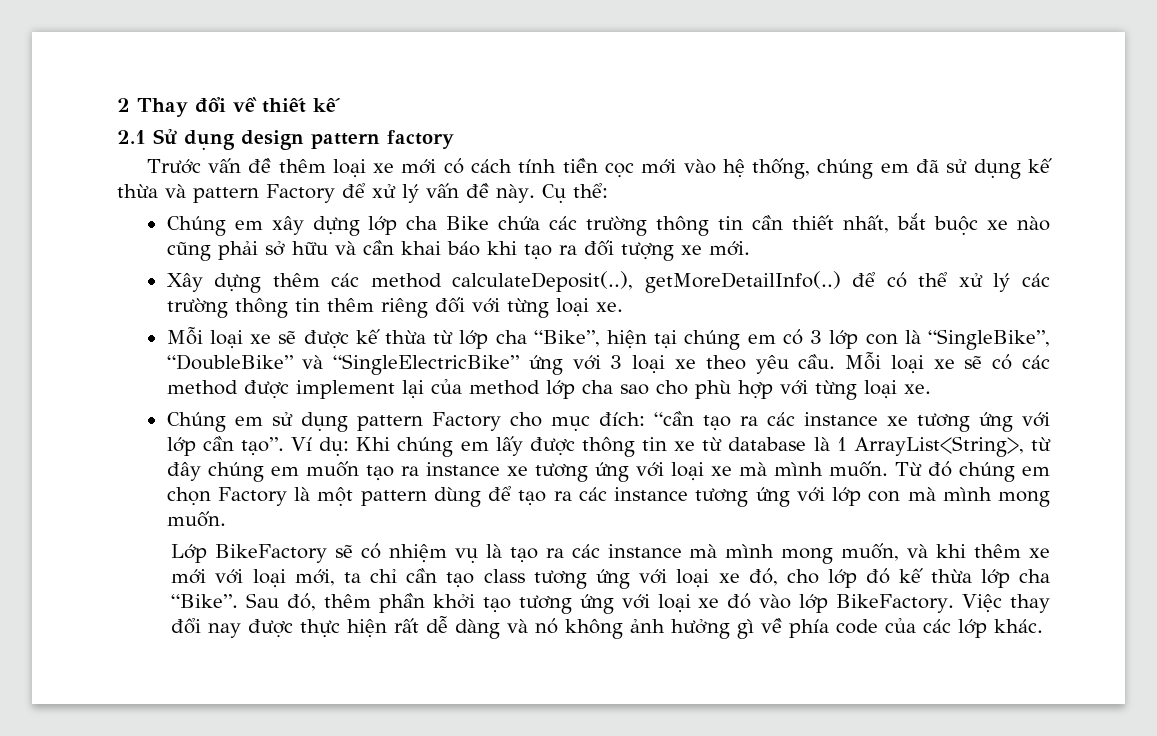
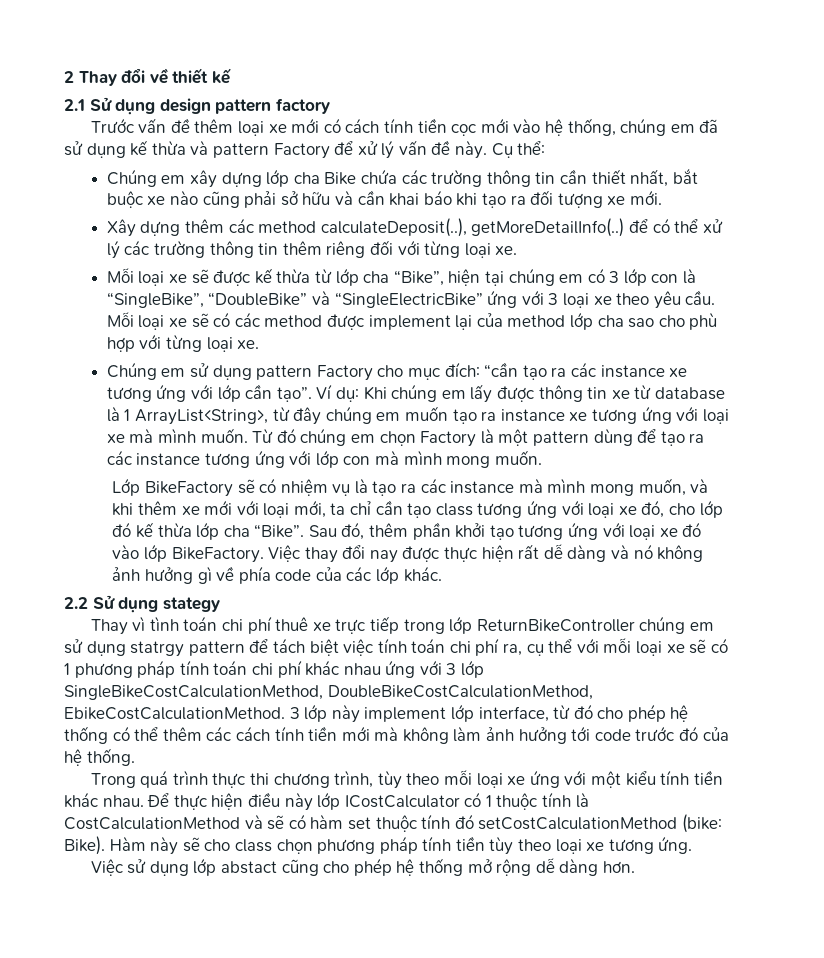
+ 2.2 Sử dụng stategy
+ Thay vì tình toán chi phí thuê xe trực tiếp trong lớp ReturnBikeController chúng em sử dụng statrgy pattern để tách biệt việc tính toán chi phí ra, cụ thể với mỗi loại xe sẽ có 1 phương pháp tính toán chi phí khác nhau ứng với 3 lớp SingleBikeCostCalculationMethod, DoubleBikeCostCalculationMethod, EbikeCostCalculationMethod. 3 lớp này implement lớp interface, từ đó cho phép hệ thống có thể thêm các cách tính tiền mới mà không làm ảnh hưởng tới code trước đó của hệ thống.
+ Trong quá trình thực thi chương trình, tùy theo mỗi loại xe ứng với một kiểu tính tiền khác nhau. Để thực hiện điều này lớp ICostCalculator có 1 thuộc tính là CostCalculationMethod và sẽ có hàm set thuộc tính đó setCostCalculationMethod (bike: Bike). Hàm này sẽ cho class chọn phương pháp tính tiền tùy theo loại xe tương ứng.
+ Việc sử dụng lớp abstact cũng cho phép hệ thống mở rộng dễ dàng hơn.

